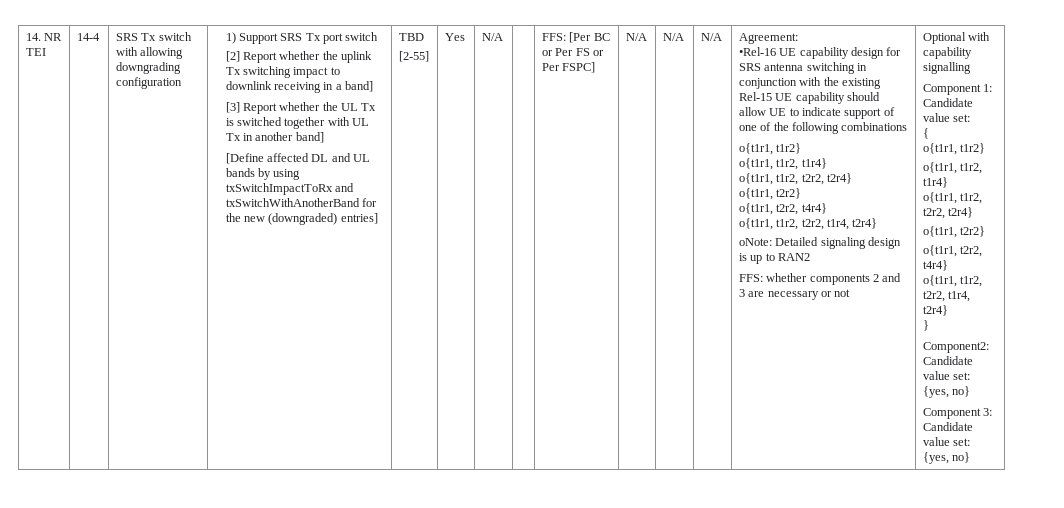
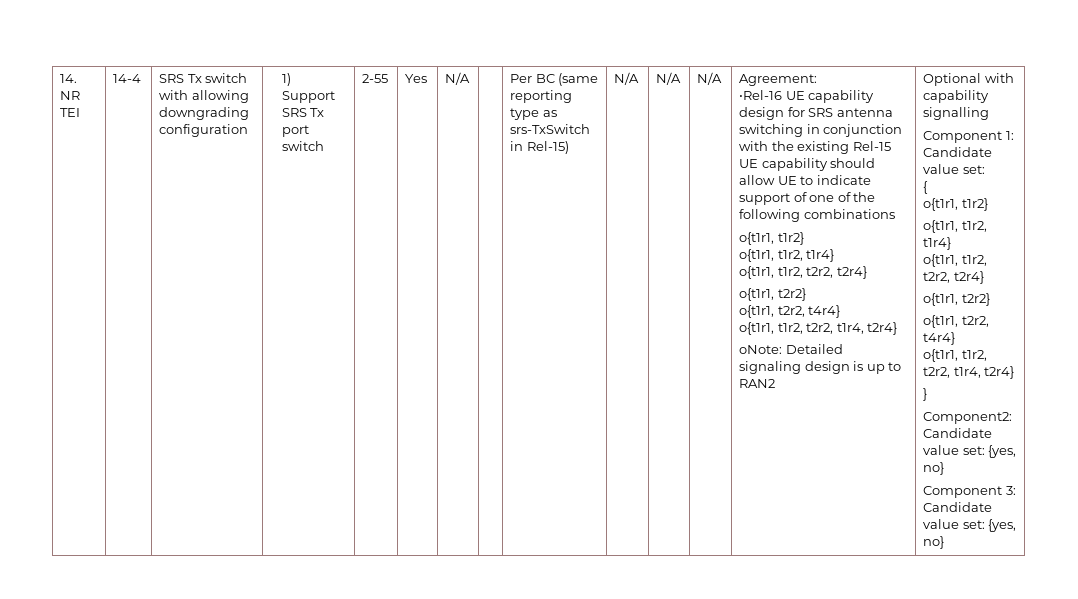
- [2] Report whether the uplink Tx switching impact to downlink receiving in a band]
- [3] Report whether the UL Tx is switched together with UL Tx in another band]
- [Define affected DL and UL bands by using txSwitchImpactToRx and txSwitchWithAnotherBand for the new (downgraded) entries] | TBD
- [2-55] | Yes | N/A | | FFS: [Per BC or Per FS or Per FSPC]
+ 2-55 | Yes | N/A | | Per BC (same reporting type as srs-TxSwitch in Rel-15)
- FFS: whether components 2 and 3 are necessary or not

